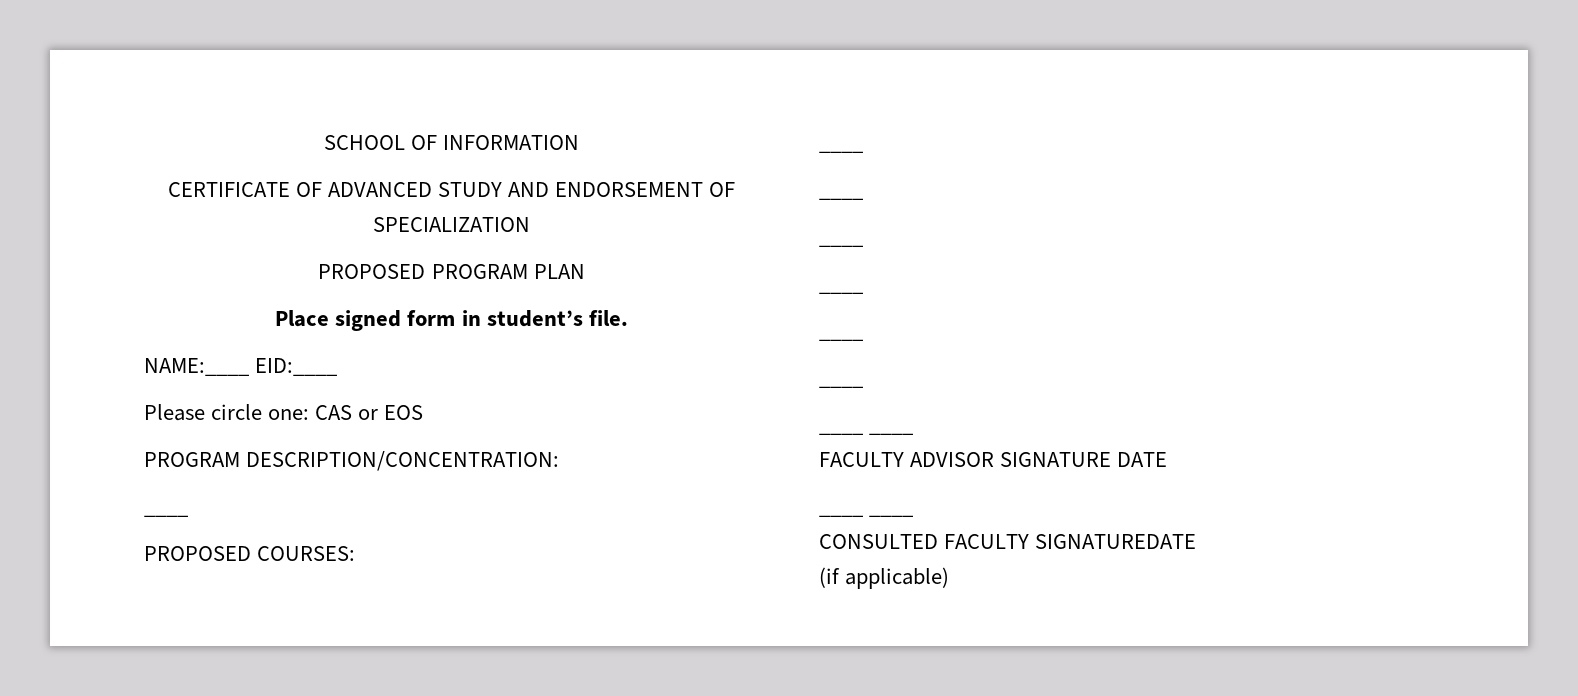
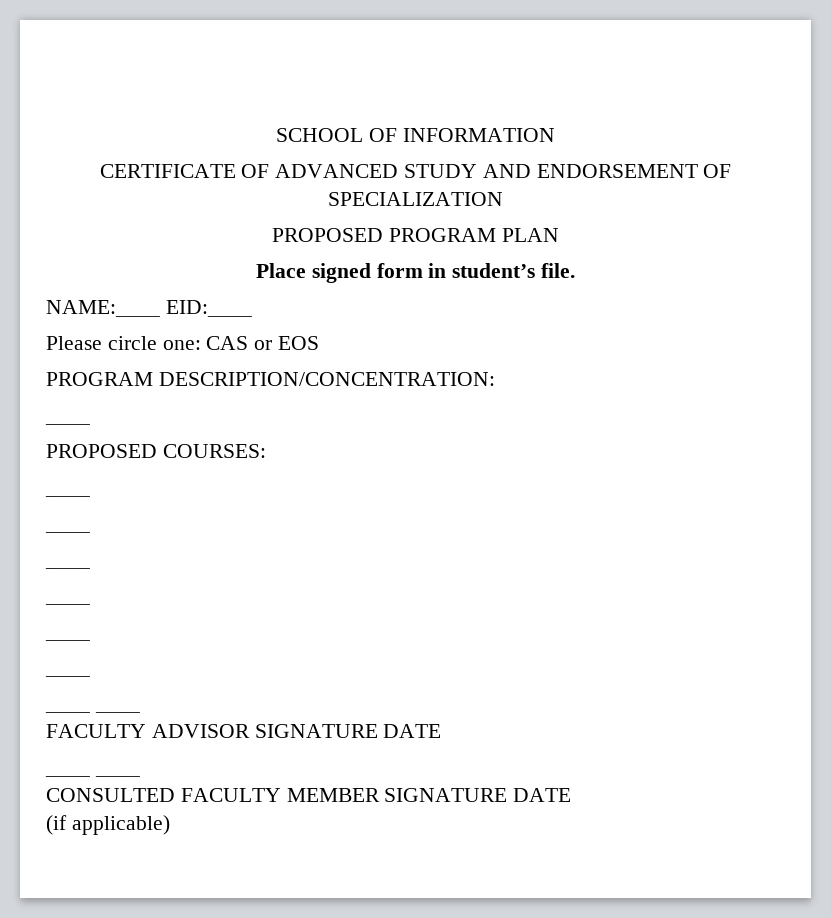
- CONSULTED FACULTY SIGNATUREDATE
+ CONSULTED FACULTY MEMBER SIGNATURE DATE

